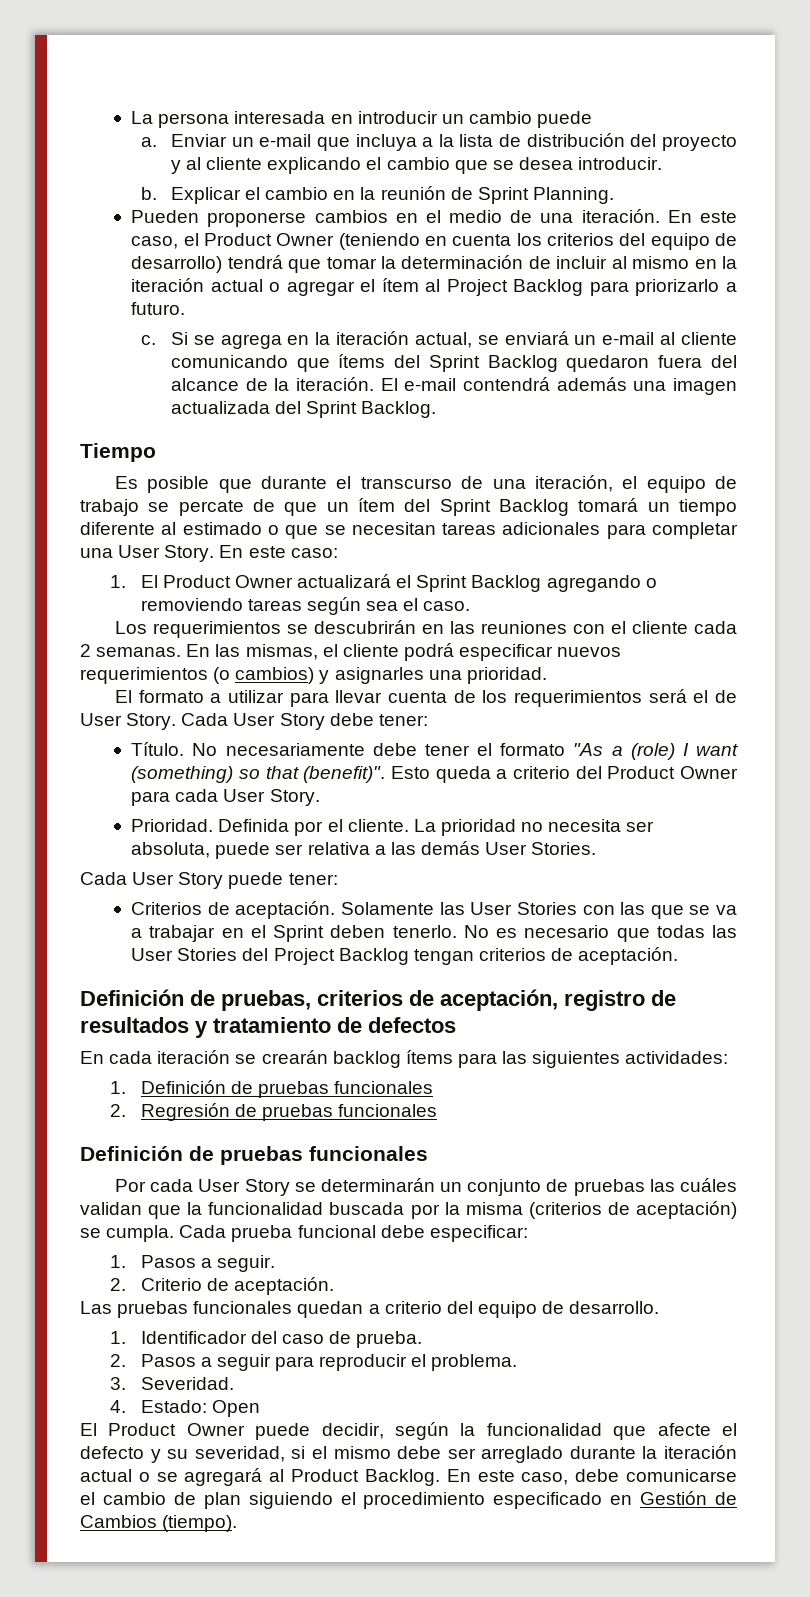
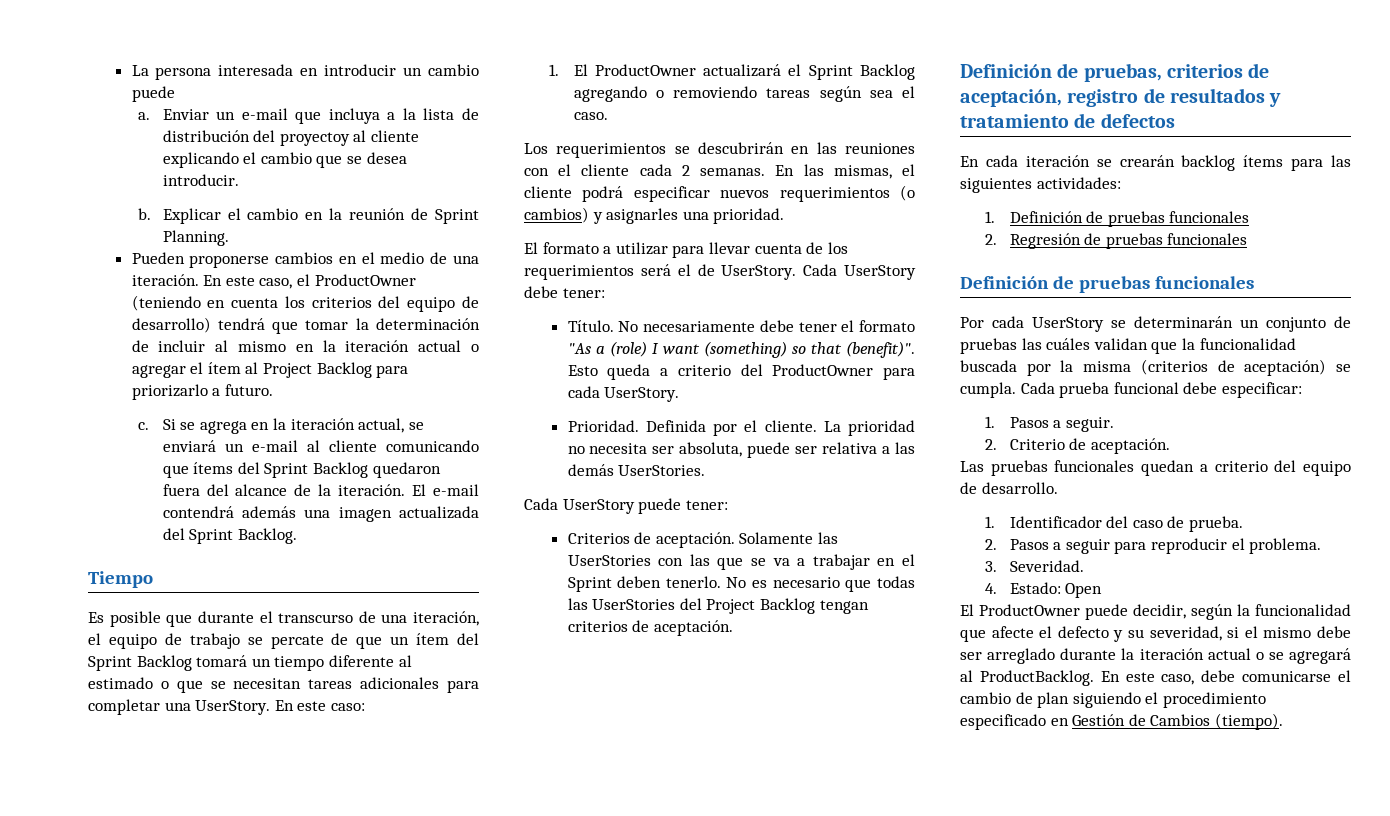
- Enviar un e-mail que incluya a la lista de distribución del proyecto y al cliente explicando el cambio que se desea introducir.
+ Enviar un e-mail que incluya a la lista de distribución del proyectoy al cliente explicando el cambio que se desea introducir.
- En este caso, el Product Owner (teniendo en cuenta los criterios del equipo de desarrollo) tendrá que tomar la determinación de incluir al mismo en la iteración actual o agregar el ítem al Project Backlog para priorizarlo a futuro.
+ En este caso, el ProductOwner (teniendo en cuenta los criterios del equipo de desarrollo) tendrá que tomar la determinación de incluir al mismo en la iteración actual o agregar el ítem al Project Backlog para priorizarlo a futuro.
- Es posible que durante el transcurso de una iteración, el equipo de trabajo se percate de que un ítem del Sprint Backlog tomará un tiempo diferente al estimado o que se necesitan tareas adicionales para completar una User Story.
+ Es posible que durante el transcurso de una iteración, el equipo de trabajo se percate de que un ítem del Sprint Backlog tomará un tiempo diferente al estimado o que se necesitan tareas adicionales para completar una UserStory.
- 1. El Product Owner actualizará el Sprint Backlog agregando o removiendo tareas según sea el caso.
+ 1. El ProductOwner actualizará el Sprint Backlog agregando o removiendo tareas según sea el caso.
- El formato a utilizar para llevar cuenta de los requerimientos será el de User Story. Cada User Story debe tener:
+ El formato a utilizar para llevar cuenta de los requerimientos será el de UserStory. Cada UserStory debe tener:
- Esto queda a criterio del Product Owner para cada User Story.
+ Esto queda a criterio del ProductOwner para cada UserStory.
- La prioridad no necesita ser absoluta, puede ser relativa a las demás User Stories.
- Cada User Story puede tener:
+ La prioridad no necesita ser absoluta, puede ser relativa a las demás UserStories.
+ Cada UserStory puede tener:
- Solamente las User Stories con las que se va a trabajar en el Sprint deben tenerlo.
+ Solamente las UserStories con las que se va a trabajar en el Sprint deben tenerlo.
- No es necesario que todas las User Stories del Project Backlog tengan criterios de aceptación.
+ No es necesario que todas las UserStories del Project Backlog tengan criterios de aceptación.
- Por cada User Story se determinarán un conjunto de pruebas las cuáles validan que la funcionalidad buscada por la misma (criterios de aceptación) se cumpla.
+ Por cada UserStory se determinarán un conjunto de pruebas las cuáles validan que la funcionalidad buscada por la misma (criterios de aceptación) se cumpla.
- El Product Owner puede decidir, según la funcionalidad que afecte el defecto y su severidad, si el mismo debe ser arreglado durante la iteración actual o se agregará al Product Backlog.
+ El ProductOwner puede decidir, según la funcionalidad que afecte el defecto y su severidad, si el mismo debe ser arreglado durante la iteración actual o se agregará al ProductBacklog.

